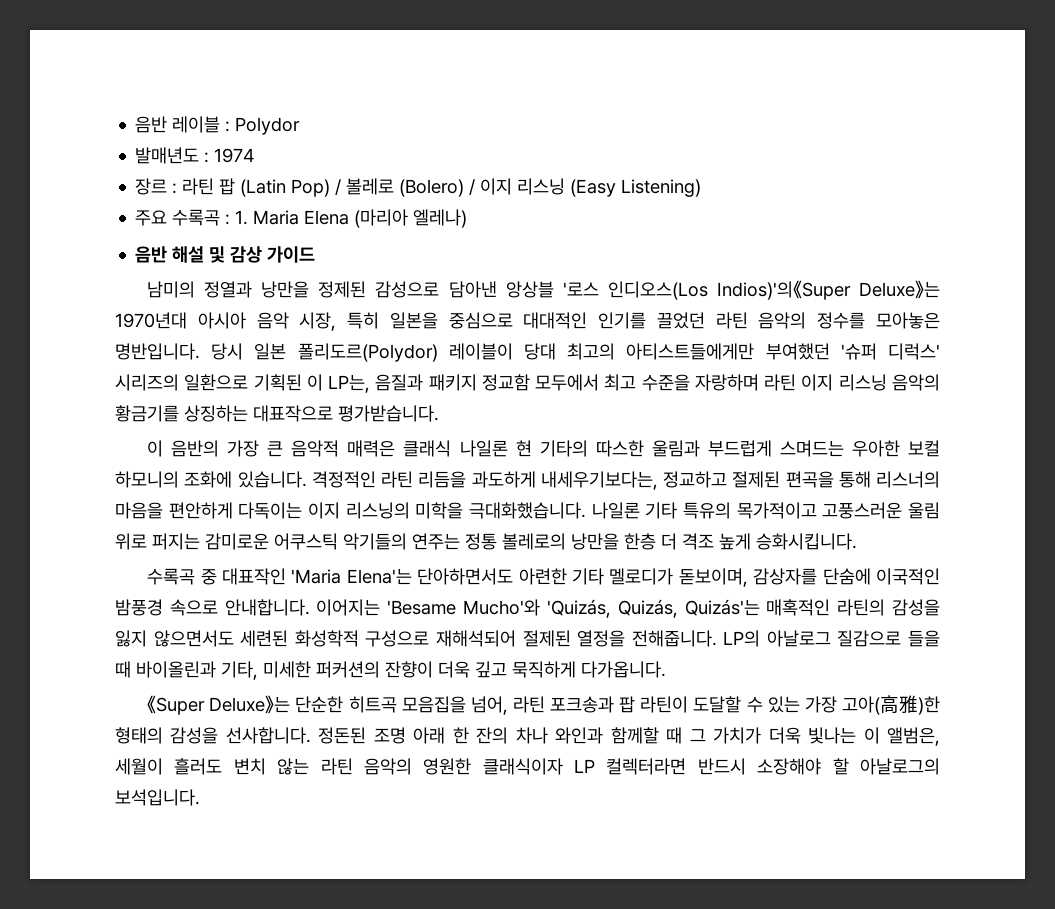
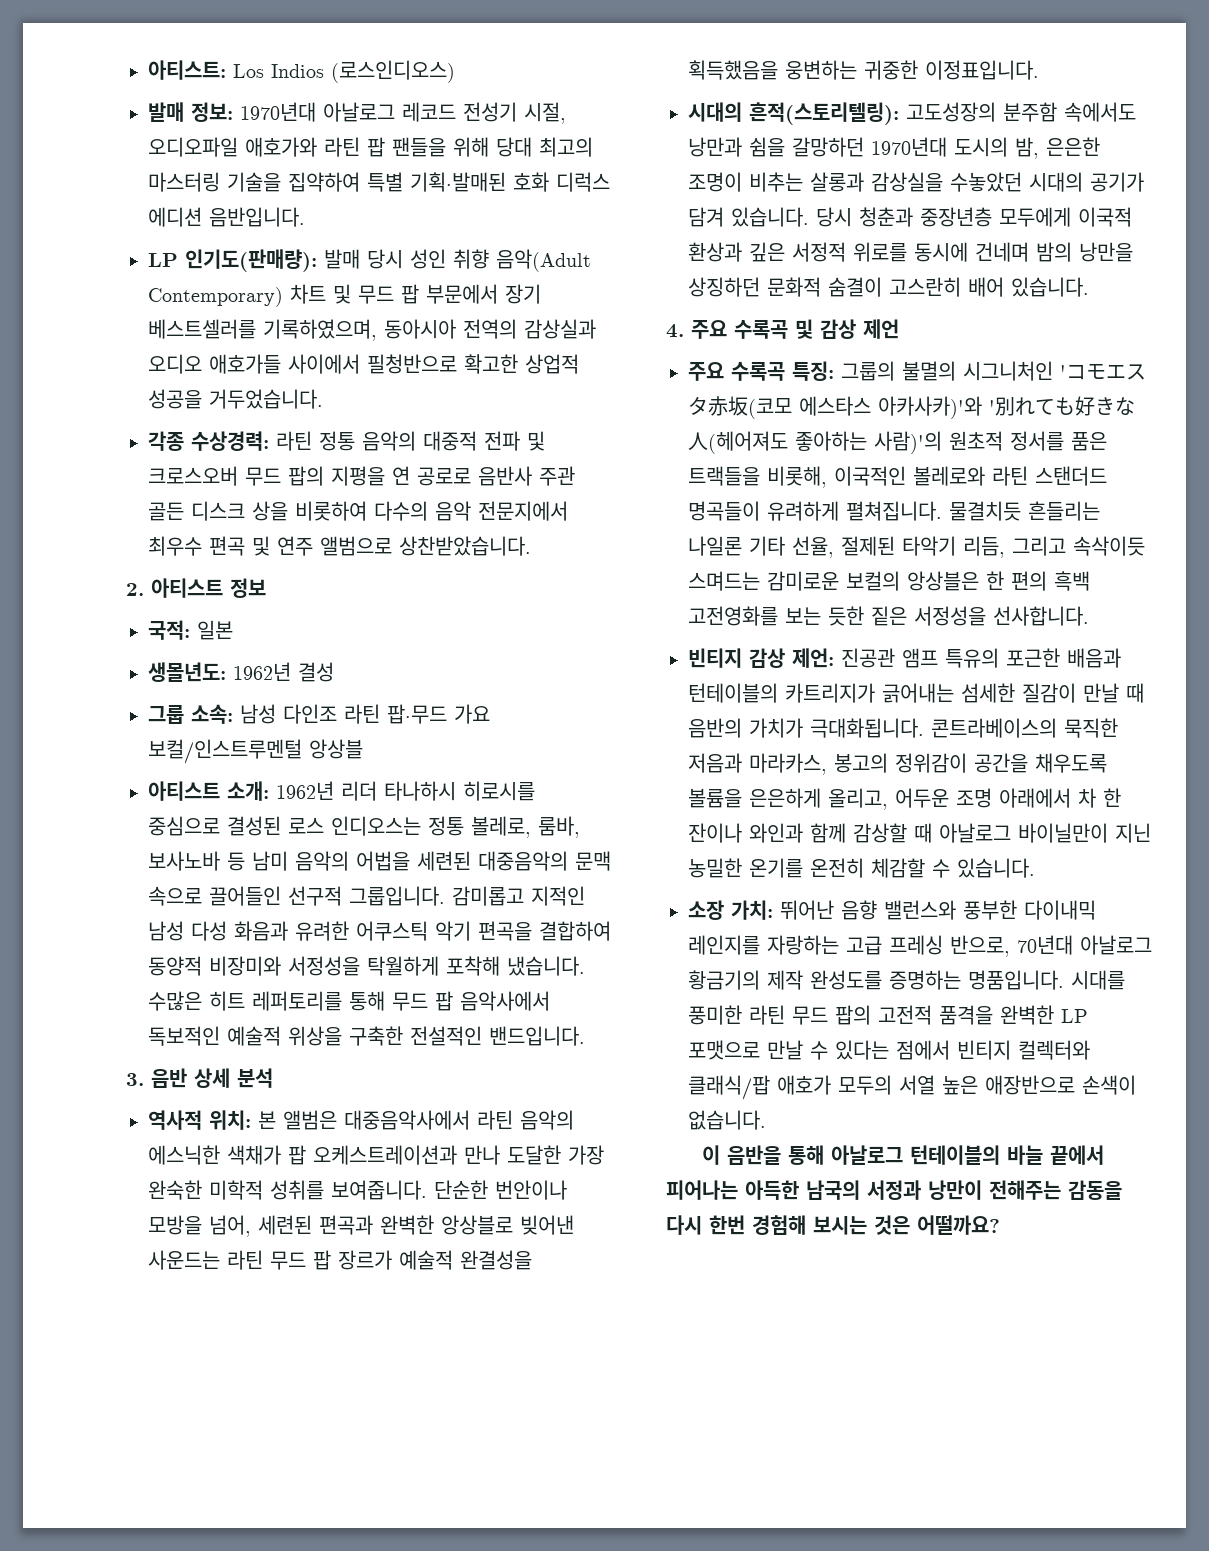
- 음반 레이블 : Polydor
- 발매년도 : 1974
- 장르 : 라틴 팝 (Latin Pop) / 볼레로 (Bolero) / 이지 리스닝 (Easy Listening)
- 주요 수록곡 : 1. Maria Elena (마리아 엘레나)
- 음반 해설 및 감상 가이드
- 남미의 정열과 낭만을 정제된 감성으로 담아낸 앙상블 '로스 인디오스(Los Indios)'의《Super Deluxe》는 1970년대 아시아 음악 시장, 특히 일본을 중심으로 대대적인 인기를 끌었던 라틴 음악의 정수를 모아놓은 명반입니다. 당시 일본 폴리도르(Polydor) 레이블이 당대 최고의 아티스트들에게만 부여했던 '슈퍼 디럭스' 시리즈의 일환으로 기획된 이 LP는, 음질과 패키지 정교함 모두에서 최고 수준을 자랑하며 라틴 이지 리스닝 음악의 황금기를 상징하는 대표작으로 평가받습니다.
- 이 음반의 가장 큰 음악적 매력은 클래식 나일론 현 기타의 따스한 울림과 부드럽게 스며드는 우아한 보컬 하모니의 조화에 있습니다. 격정적인 라틴 리듬을 과도하게 내세우기보다는, 정교하고 절제된 편곡을 통해 리스너의 마음을 편안하게 다독이는 이지 리스닝의 미학을 극대화했습니다. 나일론 기타 특유의 목가적이고 고풍스러운 울림 위로 퍼지는 감미로운 어쿠스틱 악기들의 연주는 정통 볼레로의 낭만을 한층 더 격조 높게 승화시킵니다.
- 수록곡 중 대표작인 'Maria Elena'는 단아하면서도 아련한 기타 멜로디가 돋보이며, 감상자를 단숨에 이국적인 밤풍경 속으로 안내합니다. 이어지는 'Besame Mucho'와 'Quizás, Quizás, Quizás'는 매혹적인 라틴의 감성을 잃지 않으면서도 세련된 화성학적 구성으로 재해석되어 절제된 열정을 전해줍니다. LP의 아날로그 질감으로 들을 때 바이올린과 기타, 미세한 퍼커션의 잔향이 더욱 깊고 묵직하게 다가옵니다.
- 《Super Deluxe》는 단순한 히트곡 모음집을 넘어, 라틴 포크송과 팝 라틴이 도달할 수 있는 가장 고아(高雅)한 형태의 감성을 선사합니다. 정돈된 조명 아래 한 잔의 차나 와인과 함께할 때 그 가치가 더욱 빛나는 이 앨범은, 세월이 흘러도 변치 않는 라틴 음악의 영원한 클래식이자 LP 컬렉터라면 반드시 소장해야 할 아날로그의 보석입니다.
+ 아티스트: Los Indios (로스인디오스)
+ 발매 정보: 1970년대 아날로그 레코드 전성기 시절, 오디오파일 애호가와 라틴 팝 팬들을 위해 당대 최고의 마스터링 기술을 집약하여 특별 기획·발매된 호화 디럭스 에디션 음반입니다.
+ LP 인기도(판매량): 발매 당시 성인 취향 음악(Adult Contemporary) 차트 및 무드 팝 부문에서 장기 베스트셀러를 기록하였으며, 동아시아 전역의 감상실과 오디오 애호가들 사이에서 필청반으로 확고한 상업적 성공을 거두었습니다.
+ 각종 수상경력: 라틴 정통 음악의 대중적 전파 및 크로스오버 무드 팝의 지평을 연 공로로 음반사 주관 골든 디스크 상을 비롯하여 다수의 음악 전문지에서 최우수 편곡 및 연주 앨범으로 상찬받았습니다.
+ 2. 아티스트 정보
+ 국적: 일본
+ 생몰년도: 1962년 결성
+ 그룹 소속: 남성 다인조 라틴 팝·무드 가요 보컬/인스트루멘털 앙상블
+ 아티스트 소개: 1962년 리더 타나하시 히로시를 중심으로 결성된 로스 인디오스는 정통 볼레로, 룸바, 보사노바 등 남미 음악의 어법을 세련된 대중음악의 문맥 속으로 끌어들인 선구적 그룹입니다. 감미롭고 지적인 남성 다성 화음과 유려한 어쿠스틱 악기 편곡을 결합하여 동양적 비장미와 서정성을 탁월하게 포착해 냈습니다. 수많은 히트 레퍼토리를 통해 무드 팝 음악사에서 독보적인 예술적 위상을 구축한 전설적인 밴드입니다.
+ 3. 음반 상세 분석
+ 역사적 위치: 본 앨범은 대중음악사에서 라틴 음악의 에스닉한 색채가 팝 오케스트레이션과 만나 도달한 가장 완숙한 미학적 성취를 보여줍니다. 단순한 번안이나 모방을 넘어, 세련된 편곡과 완벽한 앙상블로 빚어낸 사운드는 라틴 무드 팝 장르가 예술적 완결성을 획득했음을 웅변하는 귀중한 이정표입니다.
+ 시대의 흔적(스토리텔링): 고도성장의 분주함 속에서도 낭만과 쉼을 갈망하던 1970년대 도시의 밤, 은은한 조명이 비추는 살롱과 감상실을 수놓았던 시대의 공기가 담겨 있습니다. 당시 청춘과 중장년층 모두에게 이국적 환상과 깊은 서정적 위로를 동시에 건네며 밤의 낭만을 상징하던 문화적 숨결이 고스란히 배어 있습니다.
+ 4. 주요 수록곡 및 감상 제언
+ 주요 수록곡 특징: 그룹의 불멸의 시그니처인 'コモエスタ赤坂(코모 에스타스 아카사카)'와 '別れても好きな人(헤어져도 좋아하는 사람)'의 원초적 정서를 품은 트랙들을 비롯해, 이국적인 볼레로와 라틴 스탠더드 명곡들이 유려하게 펼쳐집니다. 물결치듯 흔들리는 나일론 기타 선율, 절제된 타악기 리듬, 그리고 속삭이듯 스며드는 감미로운 보컬의 앙상블은 한 편의 흑백 고전영화를 보는 듯한 짙은 서정성을 선사합니다.
+ 빈티지 감상 제언: 진공관 앰프 특유의 포근한 배음과 턴테이블의 카트리지가 긁어내는 섬세한 질감이 만날 때 음반의 가치가 극대화됩니다. 콘트라베이스의 묵직한 저음과 마라카스, 봉고의 정위감이 공간을 채우도록 볼륨을 은은하게 올리고, 어두운 조명 아래에서 차 한 잔이나 와인과 함께 감상할 때 아날로그 바이닐만이 지닌 농밀한 온기를 온전히 체감할 수 있습니다.
+ 소장 가치: 뛰어난 음향 밸런스와 풍부한 다이내믹 레인지를 자랑하는 고급 프레싱 반으로, 70년대 아날로그 황금기의 제작 완성도를 증명하는 명품입니다. 시대를 풍미한 라틴 무드 팝의 고전적 품격을 완벽한 LP 포맷으로 만날 수 있다는 점에서 빈티지 컬렉터와 클래식/팝 애호가 모두의 서열 높은 애장반으로 손색이 없습니다.
+ 이 음반을 통해 아날로그 턴테이블의 바늘 끝에서 피어나는 아득한 남국의 서정과 낭만이 전해주는 감동을 다시 한번 경험해 보시는 것은 어떨까요?

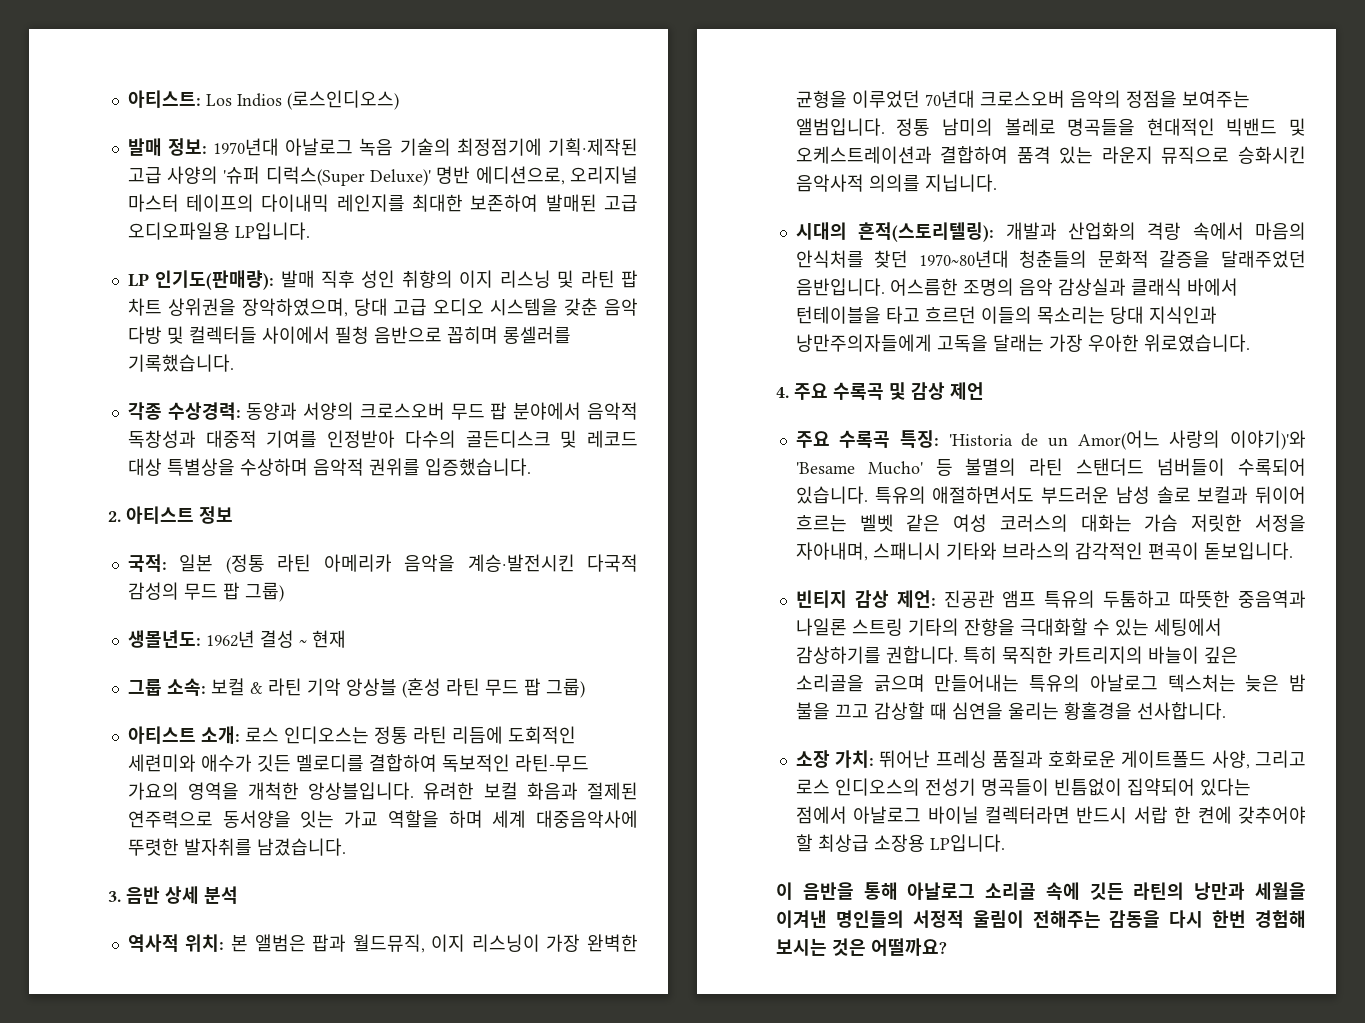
- 발매 정보: 1970년대 아날로그 레코드 전성기 시절, 오디오파일 애호가와 라틴 팝 팬들을 위해 당대 최고의 마스터링 기술을 집약하여 특별 기획·발매된 호화 디럭스 에디션 음반입니다.
- LP 인기도(판매량): 발매 당시 성인 취향 음악(Adult Contemporary) 차트 및 무드 팝 부문에서 장기 베스트셀러를 기록하였으며, 동아시아 전역의 감상실과 오디오 애호가들 사이에서 필청반으로 확고한 상업적 성공을 거두었습니다.
- 각종 수상경력: 라틴 정통 음악의 대중적 전파 및 크로스오버 무드 팝의 지평을 연 공로로 음반사 주관 골든 디스크 상을 비롯하여 다수의 음악 전문지에서 최우수 편곡 및 연주 앨범으로 상찬받았습니다.
+ 발매 정보: 1970년대 아날로그 녹음 기술의 최정점기에 기획·제작된 고급 사양의 '슈퍼 디럭스(Super Deluxe)' 명반 에디션으로, 오리지널 마스터 테이프의 다이내믹 레인지를 최대한 보존하여 발매된 고급 오디오파일용 LP입니다.
+ LP 인기도(판매량): 발매 직후 성인 취향의 이지 리스닝 및 라틴 팝 차트 상위권을 장악하였으며, 당대 고급 오디오 시스템을 갖춘 음악 다방 및 컬렉터들 사이에서 필청 음반으로 꼽히며 롱셀러를 기록했습니다.
+ 각종 수상경력: 동양과 서양의 크로스오버 무드 팝 분야에서 음악적 독창성과 대중적 기여를 인정받아 다수의 골든디스크 및 레코드 대상 특별상을 수상하며 음악적 권위를 입증했습니다.
- 국적: 일본
+ 국적: 일본 (정통 라틴 아메리카 음악을 계승·발전시킨 다국적 감성의 무드 팝 그룹)
- 생몰년도: 1962년 결성
+ 생몰년도: 1962년 결성 ~ 현재
- 그룹 소속: 남성 다인조 라틴 팝·무드 가요 보컬/인스트루멘털 앙상블
- 아티스트 소개: 1962년 리더 타나하시 히로시를 중심으로 결성된 로스 인디오스는 정통 볼레로, 룸바, 보사노바 등 남미 음악의 어법을 세련된 대중음악의 문맥 속으로 끌어들인 선구적 그룹입니다. 감미롭고 지적인 남성 다성 화음과 유려한 어쿠스틱 악기 편곡을 결합하여 동양적 비장미와 서정성을 탁월하게 포착해 냈습니다. 수많은 히트 레퍼토리를 통해 무드 팝 음악사에서 독보적인 예술적 위상을 구축한 전설적인 밴드입니다.
+ 그룹 소속: 보컬 & 라틴 기악 앙상블 (혼성 라틴 무드 팝 그룹)
+ 아티스트 소개: 로스 인디오스는 정통 라틴 리듬에 도회적인 세련미와 애수가 깃든 멜로디를 결합하여 독보적인 라틴-무드 가요의 영역을 개척한 앙상블입니다. 유려한 보컬 화음과 절제된 연주력으로 동서양을 잇는 가교 역할을 하며 세계 대중음악사에 뚜렷한 발자취를 남겼습니다.
- 역사적 위치: 본 앨범은 대중음악사에서 라틴 음악의 에스닉한 색채가 팝 오케스트레이션과 만나 도달한 가장 완숙한 미학적 성취를 보여줍니다. 단순한 번안이나 모방을 넘어, 세련된 편곡과 완벽한 앙상블로 빚어낸 사운드는 라틴 무드 팝 장르가 예술적 완결성을 획득했음을 웅변하는 귀중한 이정표입니다.
- 시대의 흔적(스토리텔링): 고도성장의 분주함 속에서도 낭만과 쉼을 갈망하던 1970년대 도시의 밤, 은은한 조명이 비추는 살롱과 감상실을 수놓았던 시대의 공기가 담겨 있습니다. 당시 청춘과 중장년층 모두에게 이국적 환상과 깊은 서정적 위로를 동시에 건네며 밤의 낭만을 상징하던 문화적 숨결이 고스란히 배어 있습니다.
+ 역사적 위치: 본 앨범은 팝과 월드뮤직, 이지 리스닝이 가장 완벽한 균형을 이루었던 70년대 크로스오버 음악의 정점을 보여주는 앨범입니다. 정통 남미의 볼레로 명곡들을 현대적인 빅밴드 및 오케스트레이션과 결합하여 품격 있는 라운지 뮤직으로 승화시킨 음악사적 의의를 지닙니다.
+ 시대의 흔적(스토리텔링): 개발과 산업화의 격랑 속에서 마음의 안식처를 찾던 1970~80년대 청춘들의 문화적 갈증을 달래주었던 음반입니다. 어스름한 조명의 음악 감상실과 클래식 바에서 턴테이블을 타고 흐르던 이들의 목소리는 당대 지식인과 낭만주의자들에게 고독을 달래는 가장 우아한 위로였습니다.
- 주요 수록곡 특징: 그룹의 불멸의 시그니처인 'コモエスタ赤坂(코모 에스타스 아카사카)'와 '別れても好きな人(헤어져도 좋아하는 사람)'의 원초적 정서를 품은 트랙들을 비롯해, 이국적인 볼레로와 라틴 스탠더드 명곡들이 유려하게 펼쳐집니다. 물결치듯 흔들리는 나일론 기타 선율, 절제된 타악기 리듬, 그리고 속삭이듯 스며드는 감미로운 보컬의 앙상블은 한 편의 흑백 고전영화를 보는 듯한 짙은 서정성을 선사합니다.
+ 주요 수록곡 특징: 'Historia de un Amor(어느 사랑의 이야기)'와 'Besame Mucho' 등 불멸의 라틴 스탠더드 넘버들이 수록되어 있습니다. 특유의 애절하면서도 부드러운 남성 솔로 보컬과 뒤이어 흐르는 벨벳 같은 여성 코러스의 대화는 가슴 저릿한 서정을 자아내며, 스패니시 기타와 브라스의 감각적인 편곡이 돋보입니다.
- 빈티지 감상 제언: 진공관 앰프 특유의 포근한 배음과 턴테이블의 카트리지가 긁어내는 섬세한 질감이 만날 때 음반의 가치가 극대화됩니다. 콘트라베이스의 묵직한 저음과 마라카스, 봉고의 정위감이 공간을 채우도록 볼륨을 은은하게 올리고, 어두운 조명 아래에서 차 한 잔이나 와인과 함께 감상할 때 아날로그 바이닐만이 지닌 농밀한 온기를 온전히 체감할 수 있습니다.
- 소장 가치: 뛰어난 음향 밸런스와 풍부한 다이내믹 레인지를 자랑하는 고급 프레싱 반으로, 70년대 아날로그 황금기의 제작 완성도를 증명하는 명품입니다. 시대를 풍미한 라틴 무드 팝의 고전적 품격을 완벽한 LP 포맷으로 만날 수 있다는 점에서 빈티지 컬렉터와 클래식/팝 애호가 모두의 서열 높은 애장반으로 손색이 없습니다.
- 이 음반을 통해 아날로그 턴테이블의 바늘 끝에서 피어나는 아득한 남국의 서정과 낭만이 전해주는 감동을 다시 한번 경험해 보시는 것은 어떨까요?
+ 빈티지 감상 제언: 진공관 앰프 특유의 두툼하고 따뜻한 중음역과 나일론 스트링 기타의 잔향을 극대화할 수 있는 세팅에서 감상하기를 권합니다. 특히 묵직한 카트리지의 바늘이 깊은 소리골을 긁으며 만들어내는 특유의 아날로그 텍스처는 늦은 밤 불을 끄고 감상할 때 심연을 울리는 황홀경을 선사합니다.
+ 소장 가치: 뛰어난 프레싱 품질과 호화로운 게이트폴드 사양, 그리고 로스 인디오스의 전성기 명곡들이 빈틈없이 집약되어 있다는 점에서 아날로그 바이닐 컬렉터라면 반드시 서랍 한 켠에 갖추어야 할 최상급 소장용 LP입니다.
+ 이 음반을 통해 아날로그 소리골 속에 깃든 라틴의 낭만과 세월을 이겨낸 명인들의 서정적 울림이 전해주는 감동을 다시 한번 경험해 보시는 것은 어떨까요?

